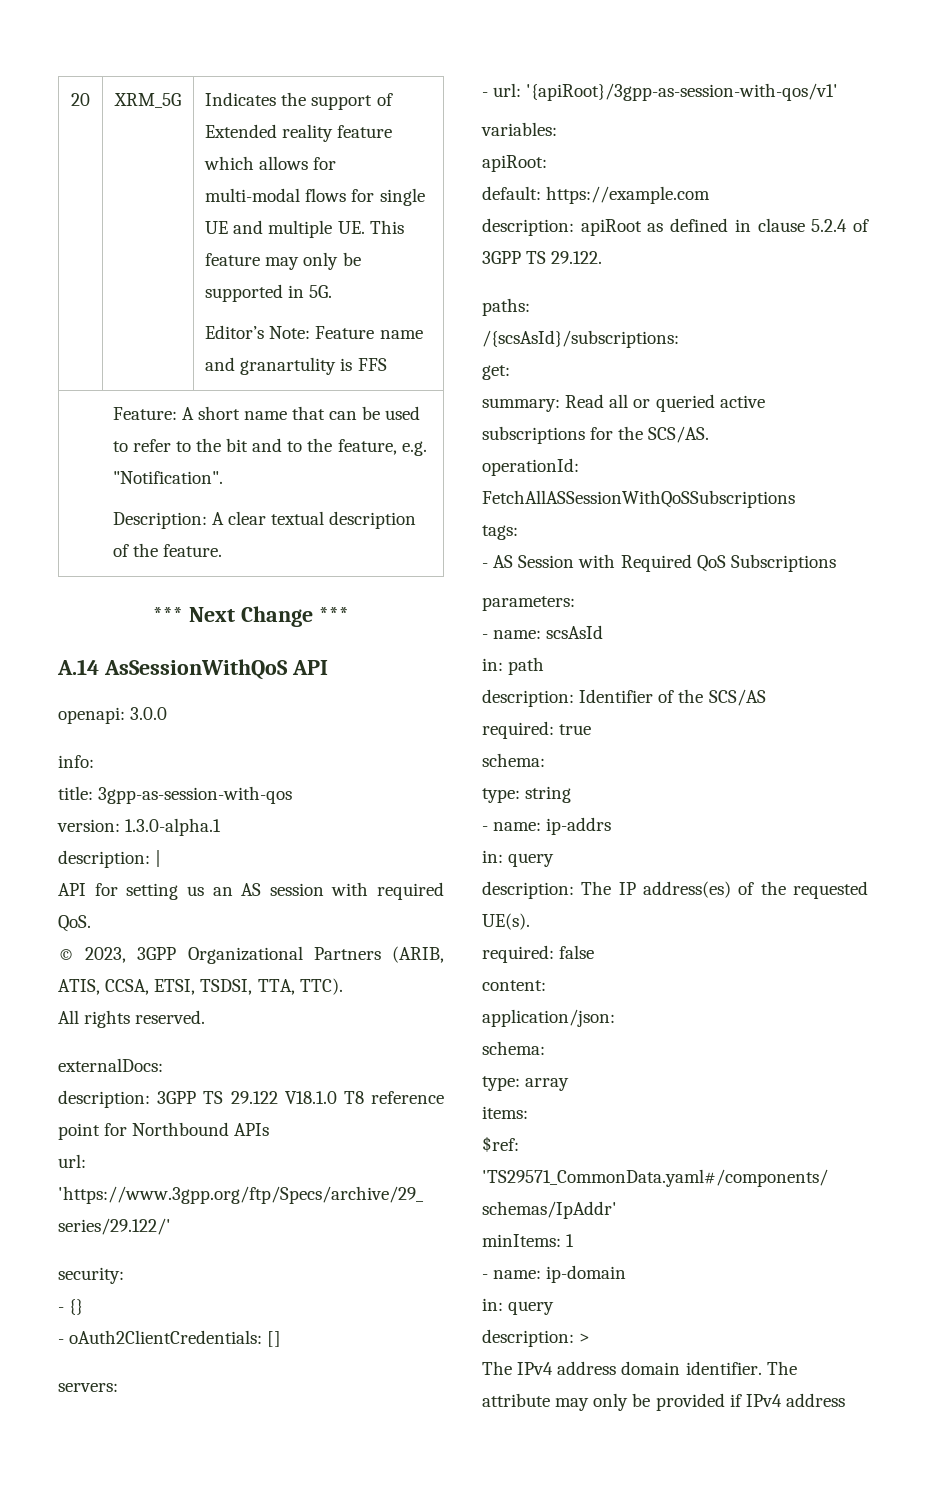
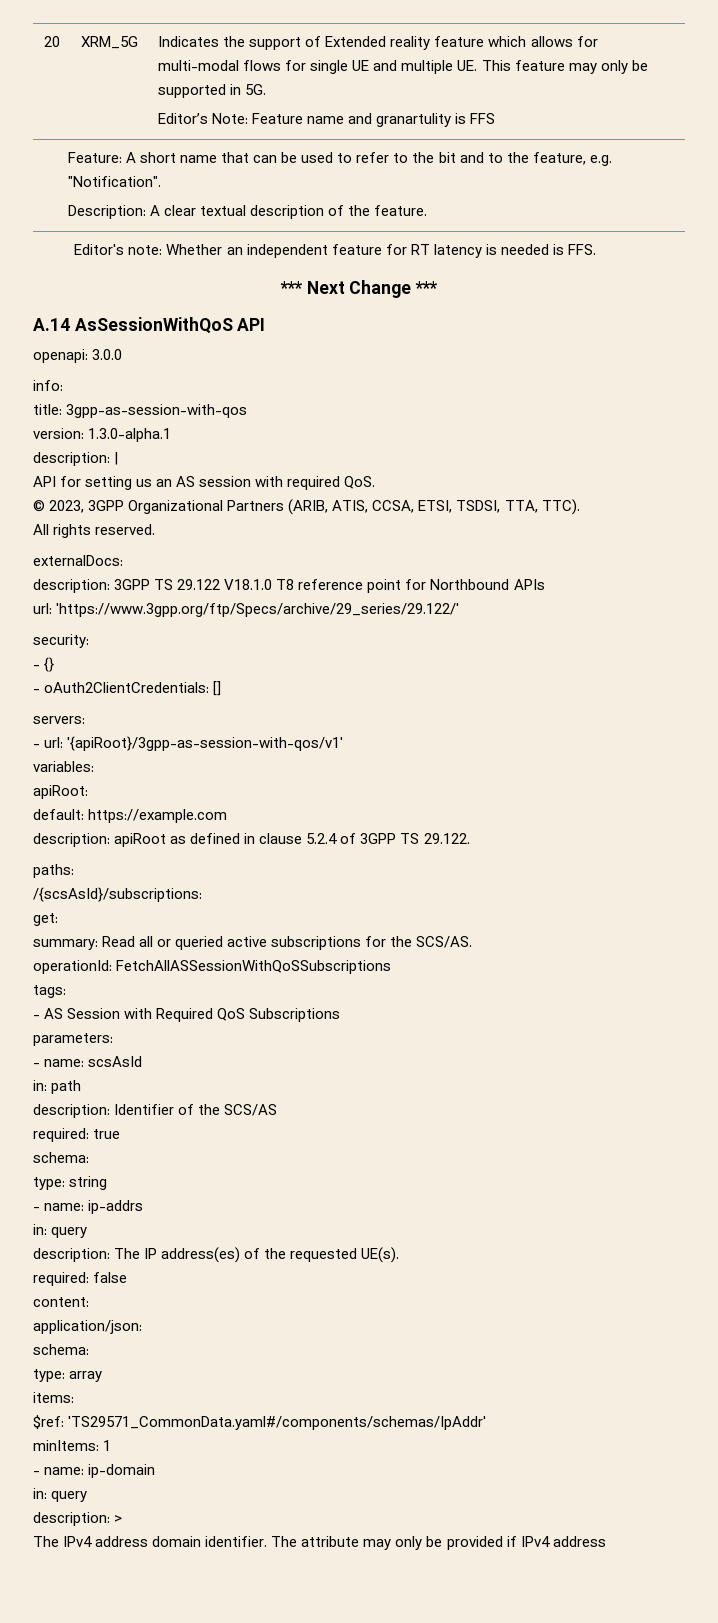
+ Editor's note: Whether an independent feature for RT latency is needed is FFS.

